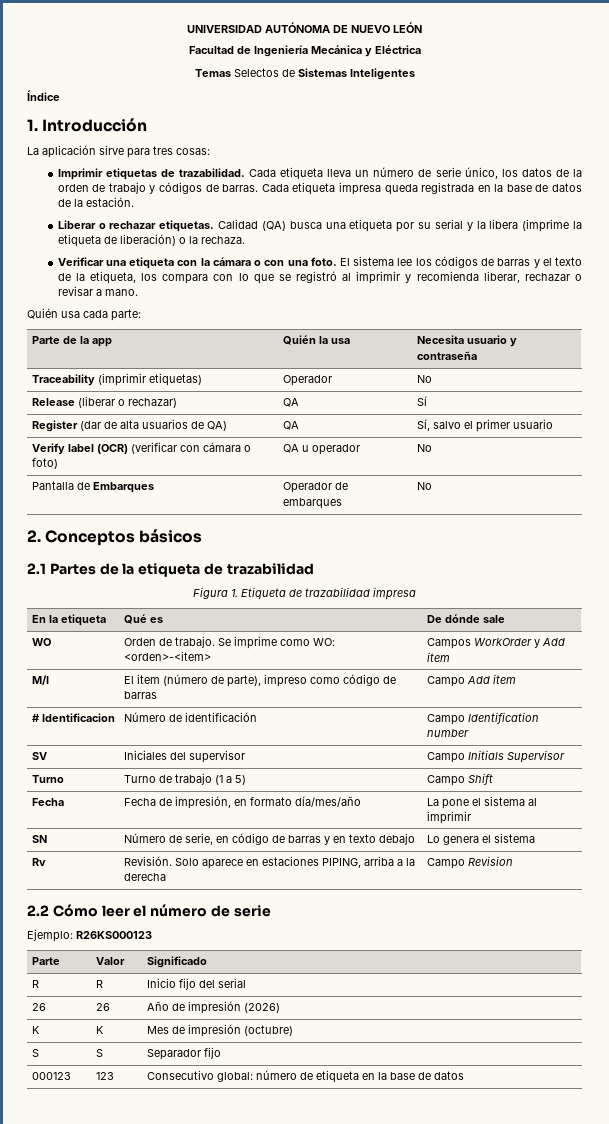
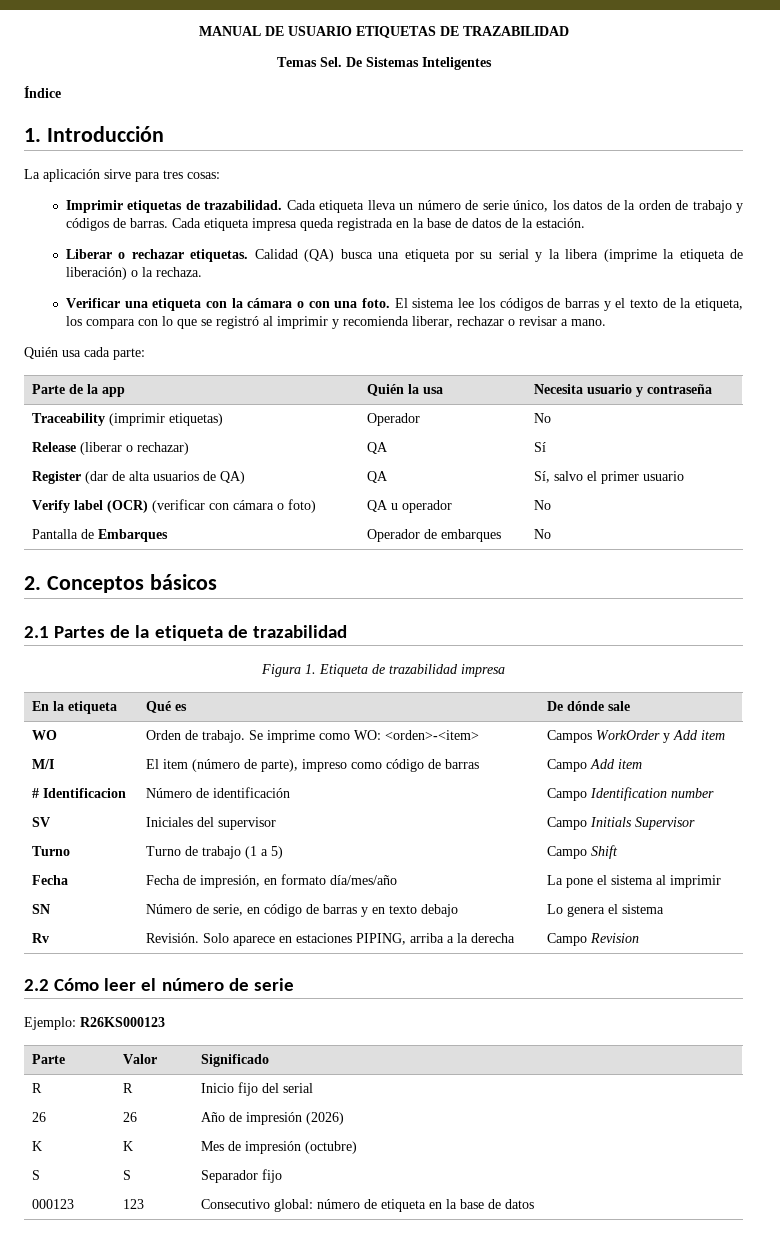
- UNIVERSIDAD AUTÓNOMA DE NUEVO LEÓN
- Facultad de Ingeniería Mecánica y Eléctrica
+ MANUAL DE USUARIO ETIQUETAS DE TRAZABILIDAD
- Temas Selectos de Sistemas Inteligentes
+ Temas Sel. De Sistemas Inteligentes

